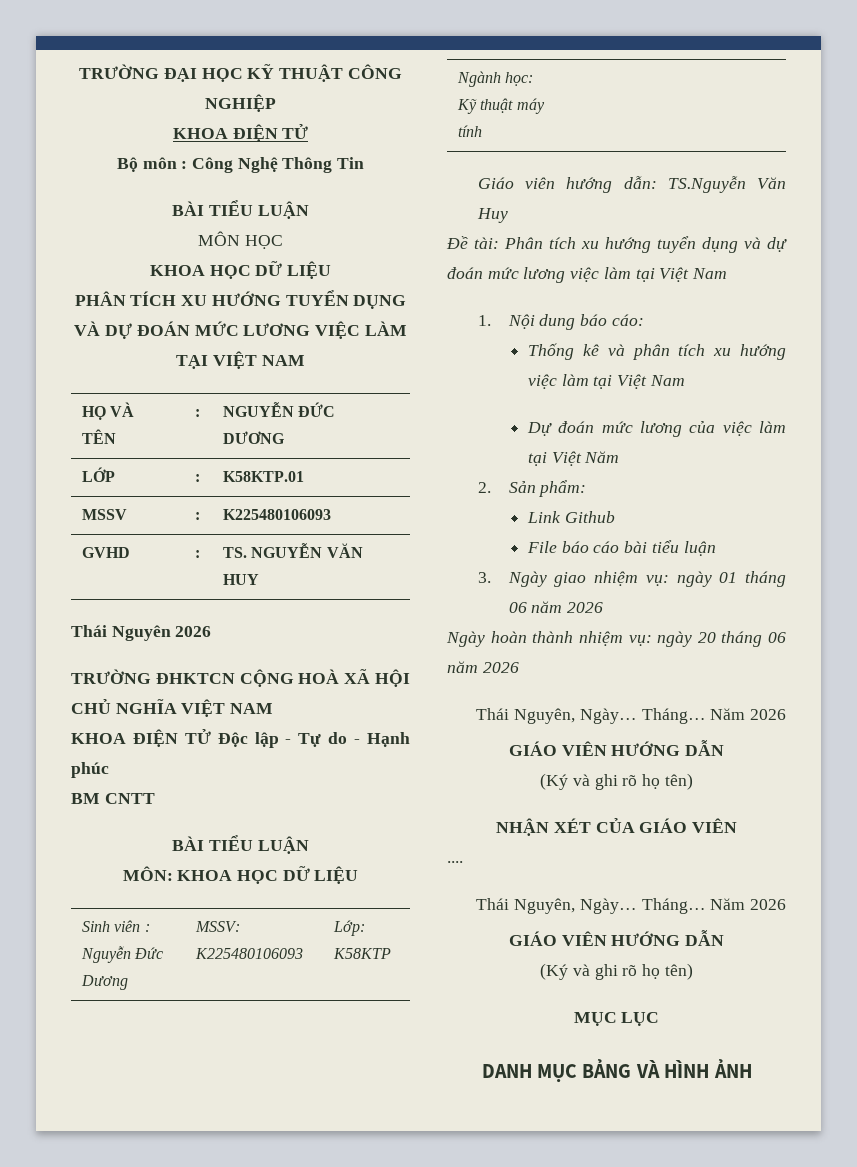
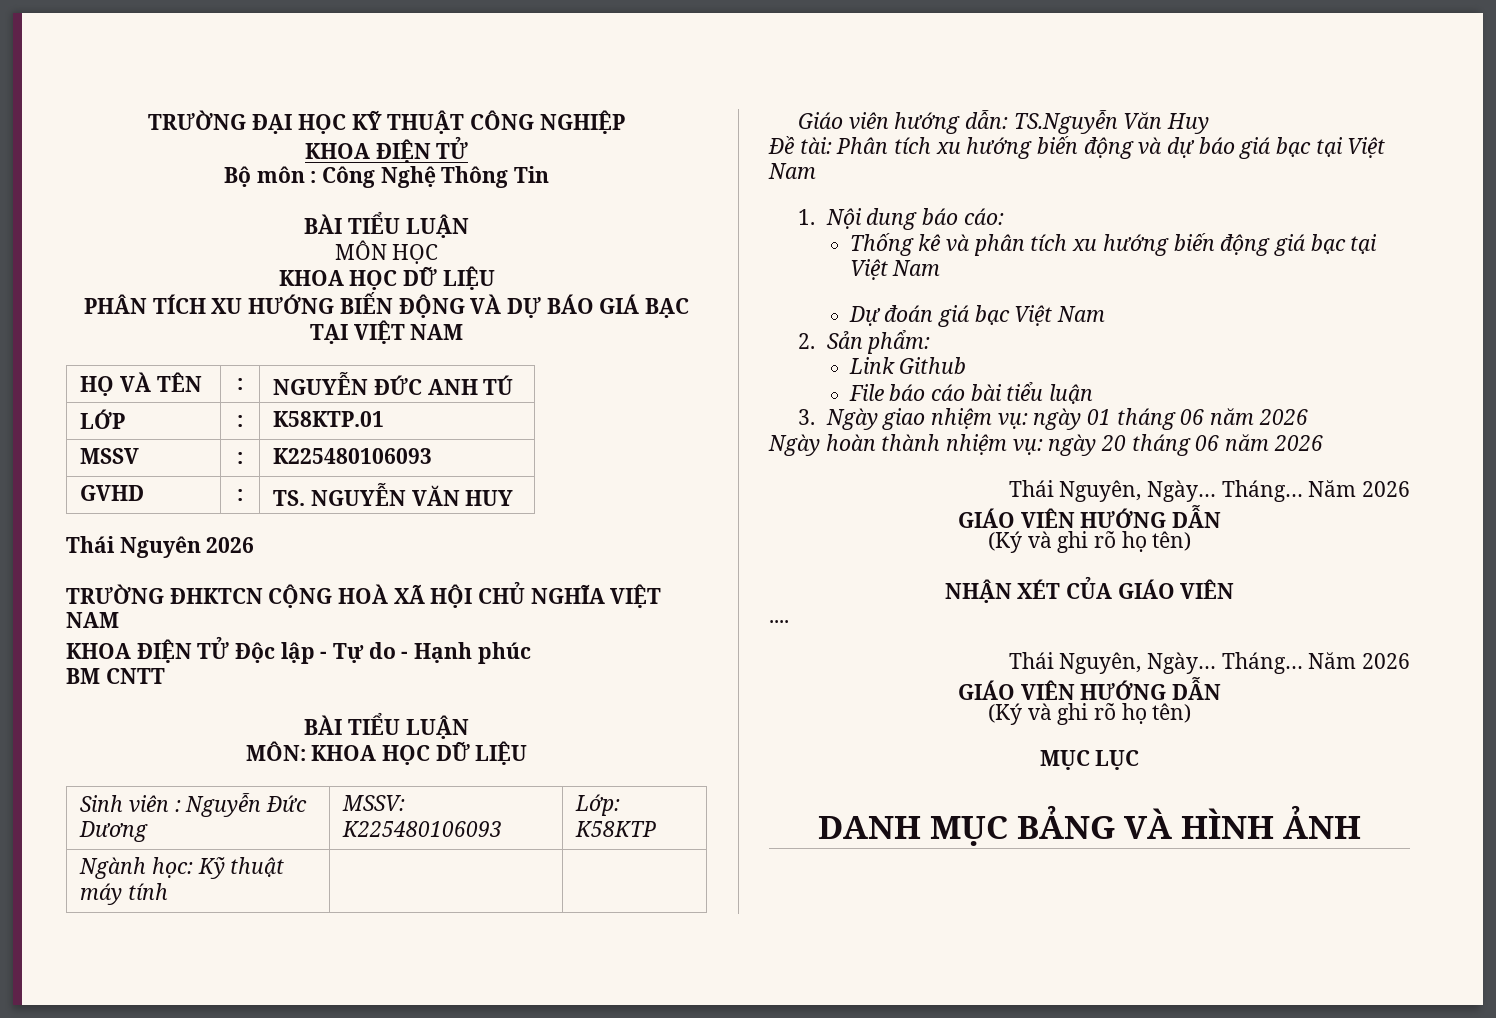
- PHÂN TÍCH XU HƯỚNG TUYỂN DỤNG VÀ DỰ ĐOÁN MỨC LƯƠNG VIỆC LÀM TẠI VIỆT NAM
+ PHÂN TÍCH XU HƯỚNG BIẾN ĐỘNG VÀ DỰ BÁO GIÁ BẠC TẠI VIỆT NAM
- HỌ VÀ TÊN | : | NGUYỄN ĐỨC DƯƠNG
+ HỌ VÀ TÊN | : | NGUYỄN ĐỨC ANH TÚ
- Đề tài: Phân tích xu hướng tuyển dụng và dự đoán mức lương việc làm tại Việt Nam
+ Đề tài: Phân tích xu hướng biến động và dự báo giá bạc tại Việt Nam
- Thống kê và phân tích xu hướng việc làm tại Việt Nam
+ Thống kê và phân tích xu hướng biến động giá bạc tại Việt Nam
- Dự đoán mức lương của việc làm tại Việt Năm
+ Dự đoán giá bạc Việt Nam

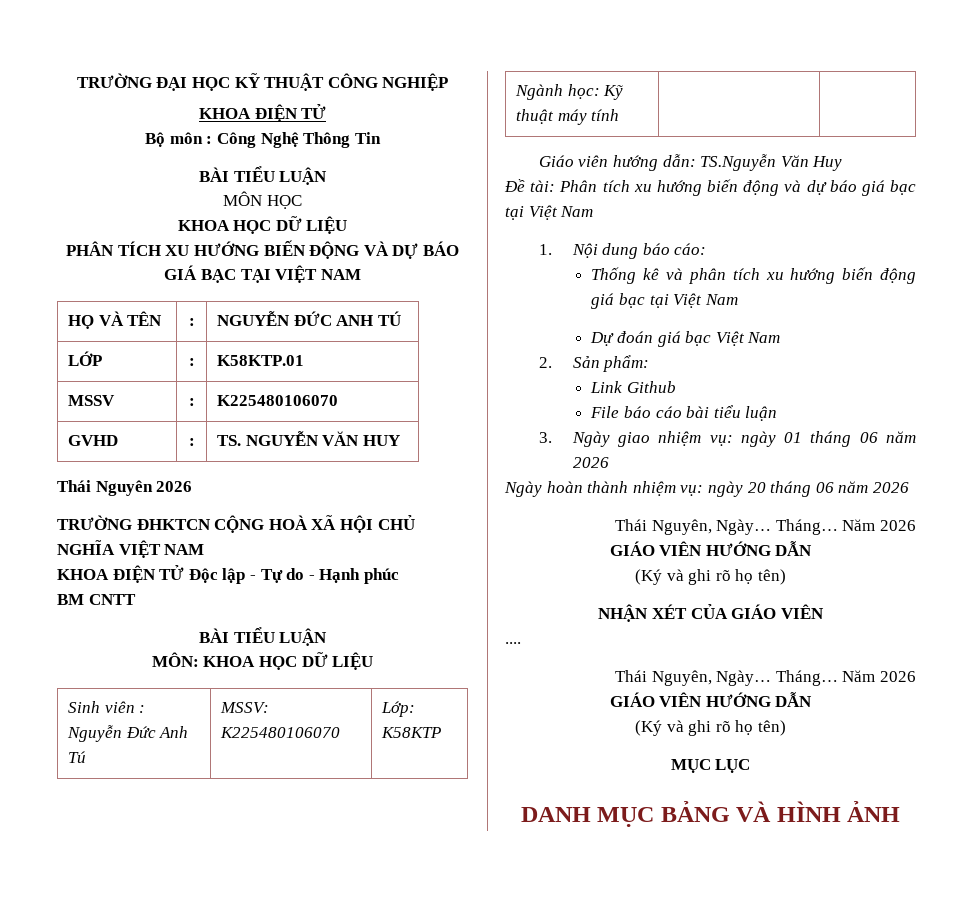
- MSSV | : | K225480106093
+ MSSV | : | K225480106070
- Sinh viên : Nguyễn Đức Dương | MSSV: K225480106093 | Lớp: K58KTP
+ Sinh viên : Nguyễn Đức Anh Tú | MSSV: K225480106070 | Lớp: K58KTP

